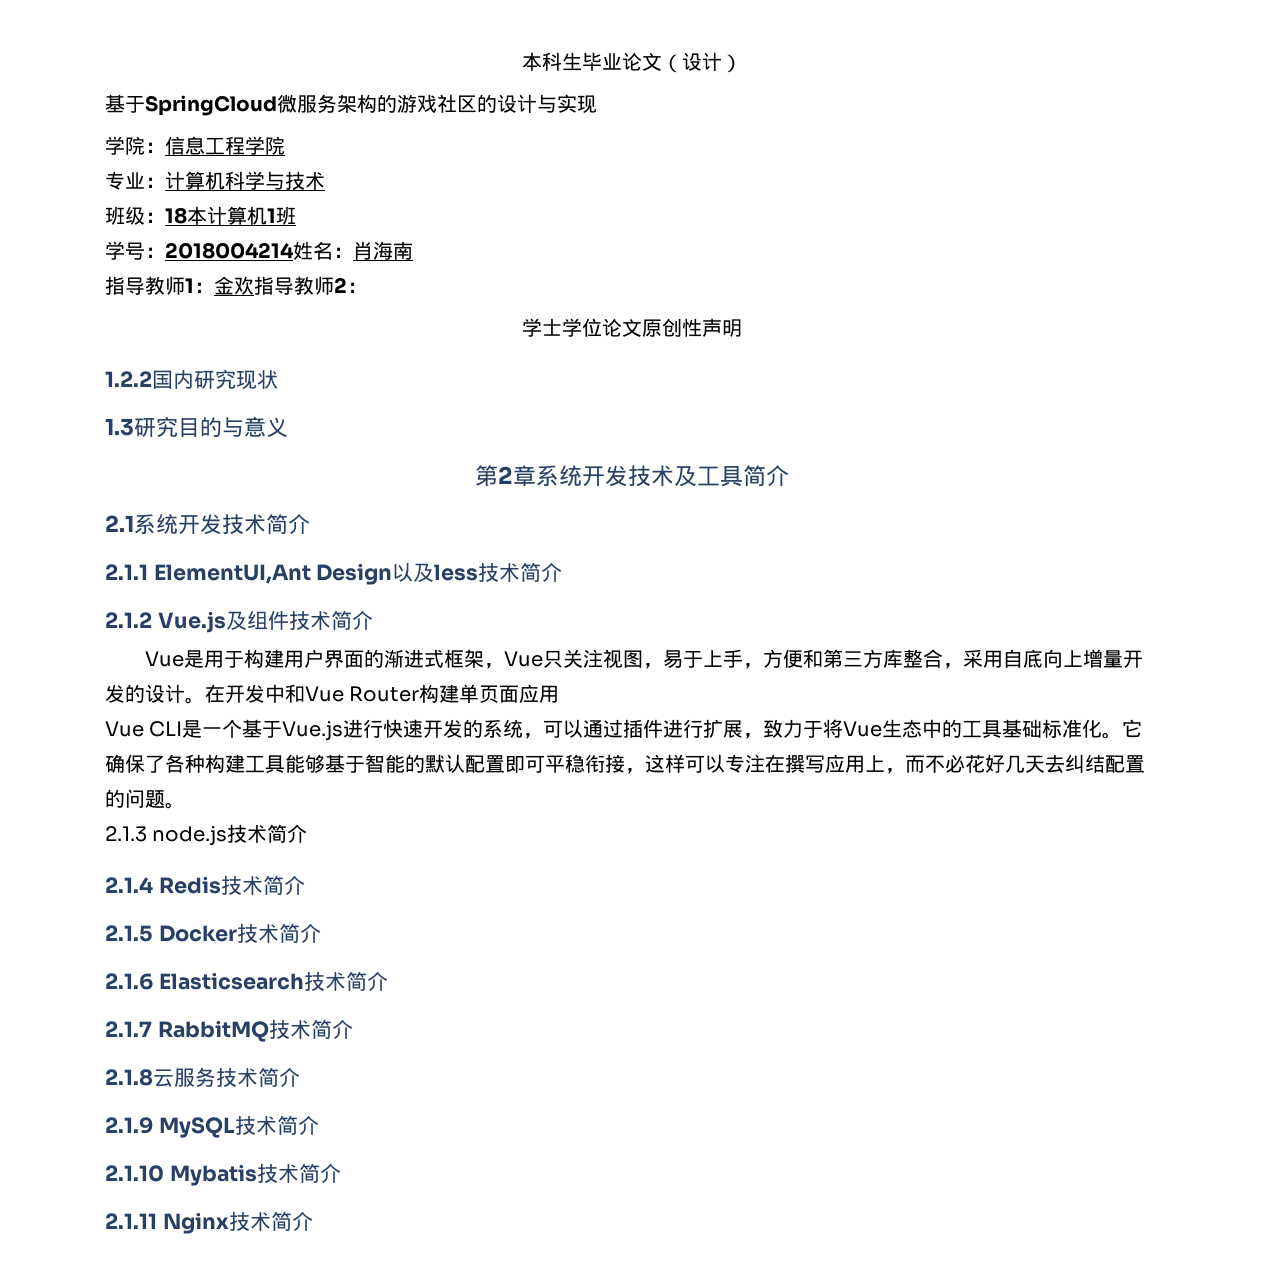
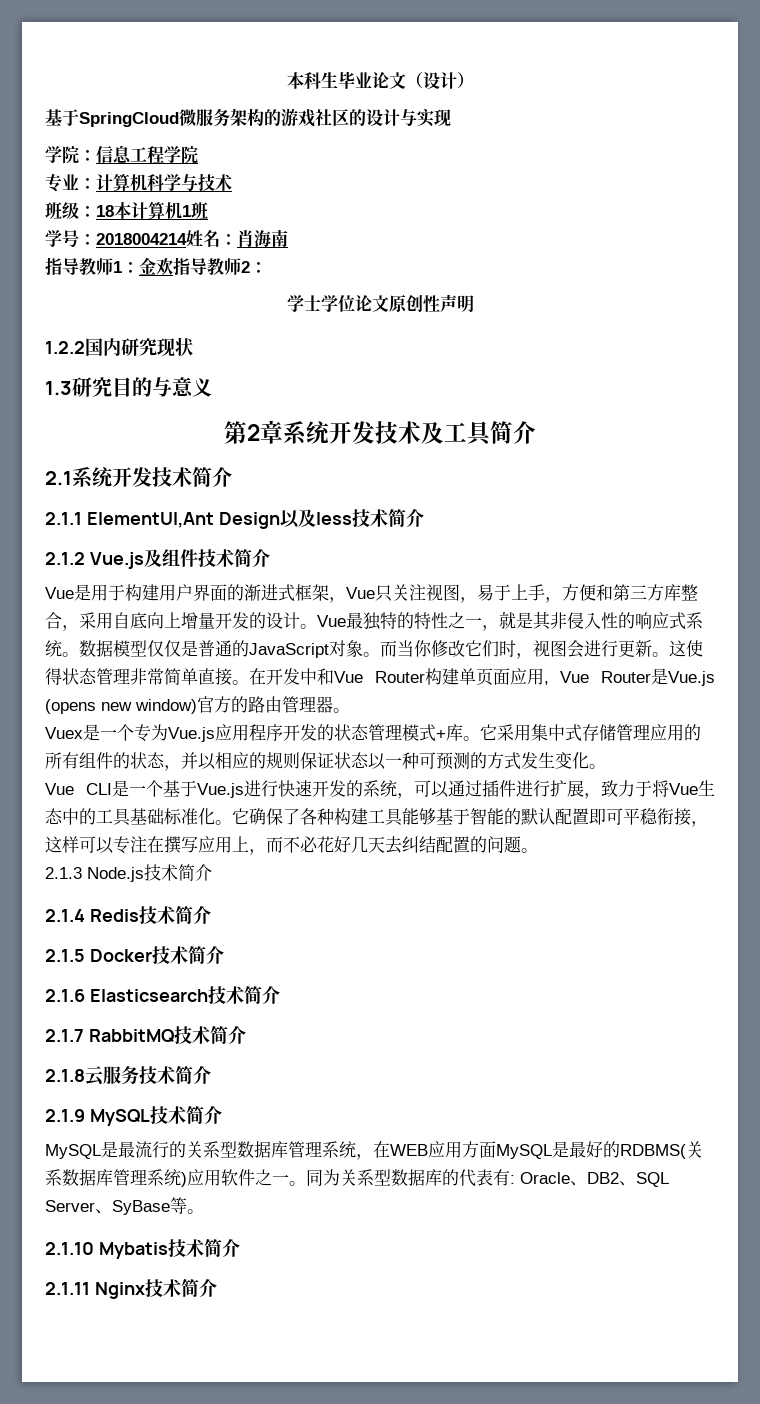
+ Vue最独特的特性之一，就是其非侵入性的响应式系统。数据模型仅仅是普通的JavaScript对象。而当你修改它们时，视图会进行更新。这使得状态管理非常简单直接。
- 在开发中和Vue Router构建单页面应用
+ 在开发中和Vue Router构建单页面应用, Vue Router是Vue.js (opens new window)官方的路由管理器。
+ Vuex是一个专为Vue.js应用程序开发的状态管理模式+库。它采用集中式存储管理应用的所有组件的状态，并以相应的规则保证状态以一种可预测的方式发生变化。
- 2.1.3 node.js技术简介
+ 2.1.3 Node.js技术简介
+ MySQL是最流行的关系型数据库管理系统，在WEB应用方面MySQL是最好的RDBMS(关系数据库管理系统)应用软件之一。同为关系型数据库的代表有: Oracle、DB2、SQL Server、SyBase等。

